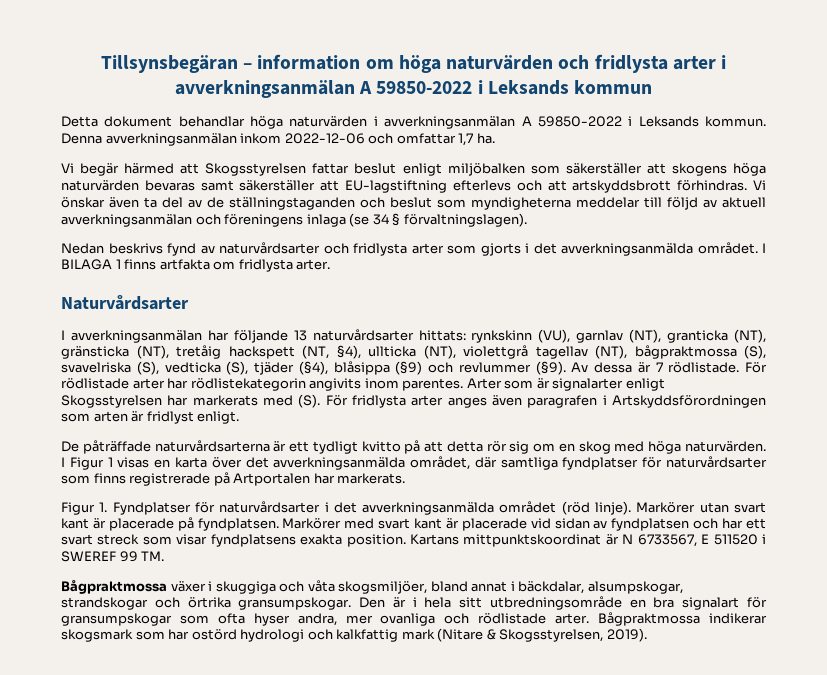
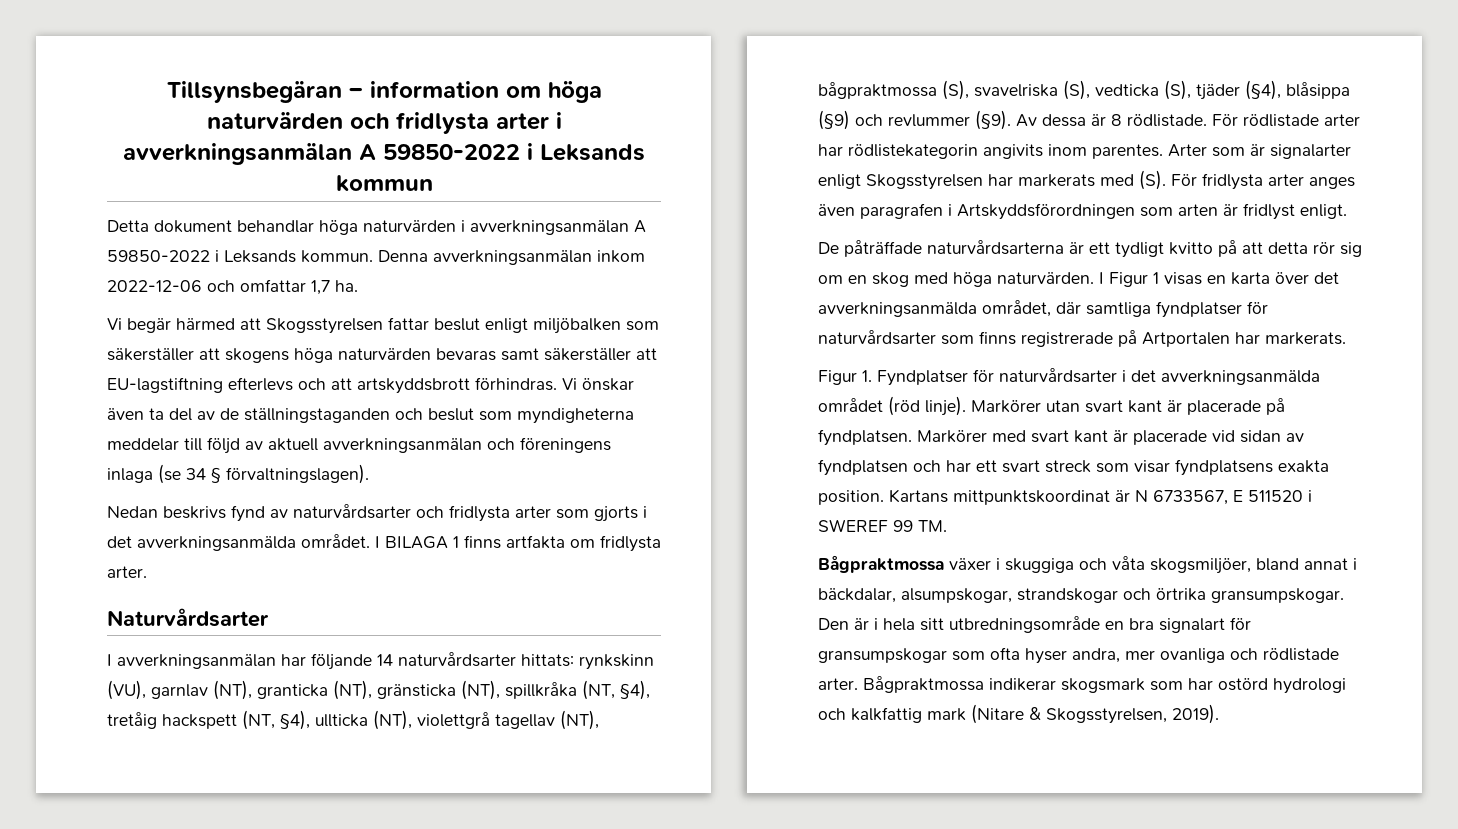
- I avverkningsanmälan har följande 13 naturvårdsarter hittats: rynkskinn (VU), garnlav (NT), granticka (NT), gränsticka (NT), tretåig hackspett (NT, §4), ullticka (NT), violettgrå tagellav (NT), bågpraktmossa (S), svavelriska (S), vedticka (S), tjäder (§4), blåsippa (§9) och revlummer (§9).
+ I avverkningsanmälan har följande 14 naturvårdsarter hittats: rynkskinn (VU), garnlav (NT), granticka (NT), gränsticka (NT), spillkråka (NT, §4), tretåig hackspett (NT, §4), ullticka (NT), violettgrå tagellav (NT), bågpraktmossa (S), svavelriska (S), vedticka (S), tjäder (§4), blåsippa (§9) och revlummer (§9).
- Av dessa är 7 rödlistade.
+ Av dessa är 8 rödlistade.

